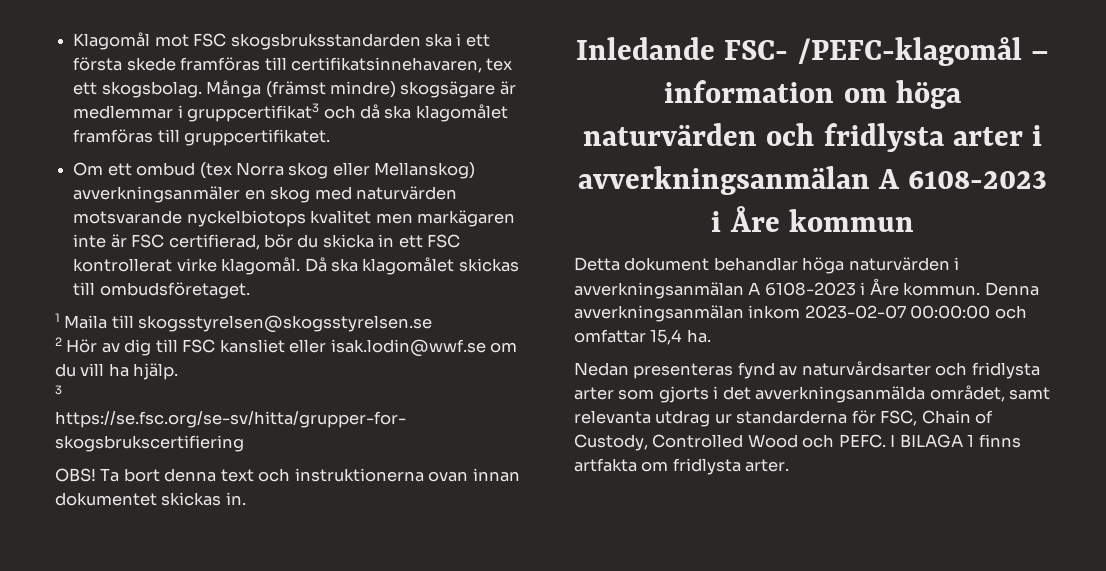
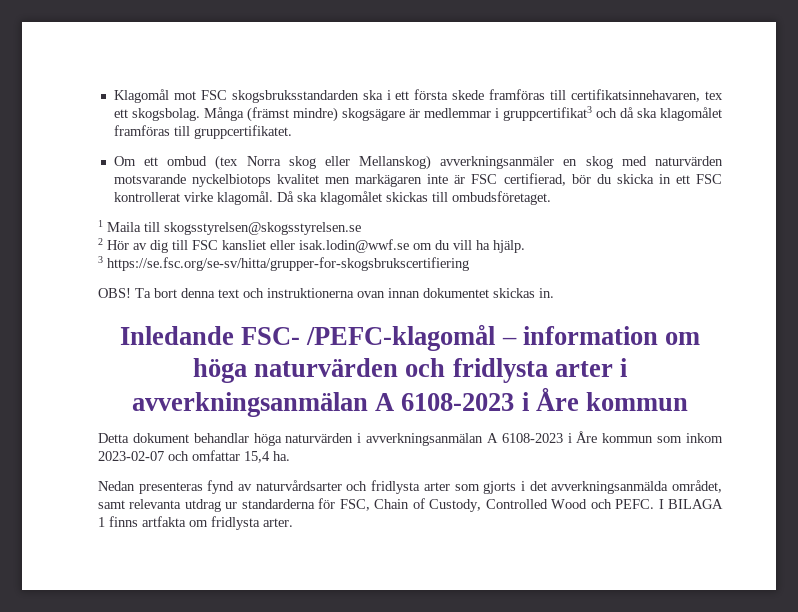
- Detta dokument behandlar höga naturvärden i avverkningsanmälan A 6108-2023 i Åre kommun. Denna avverkningsanmälan inkom 2023-02-07 00:00:00 och omfattar 15,4 ha.
+ Detta dokument behandlar höga naturvärden i avverkningsanmälan A 6108-2023 i Åre kommun som inkom 2023-02-07 och omfattar 15,4 ha.

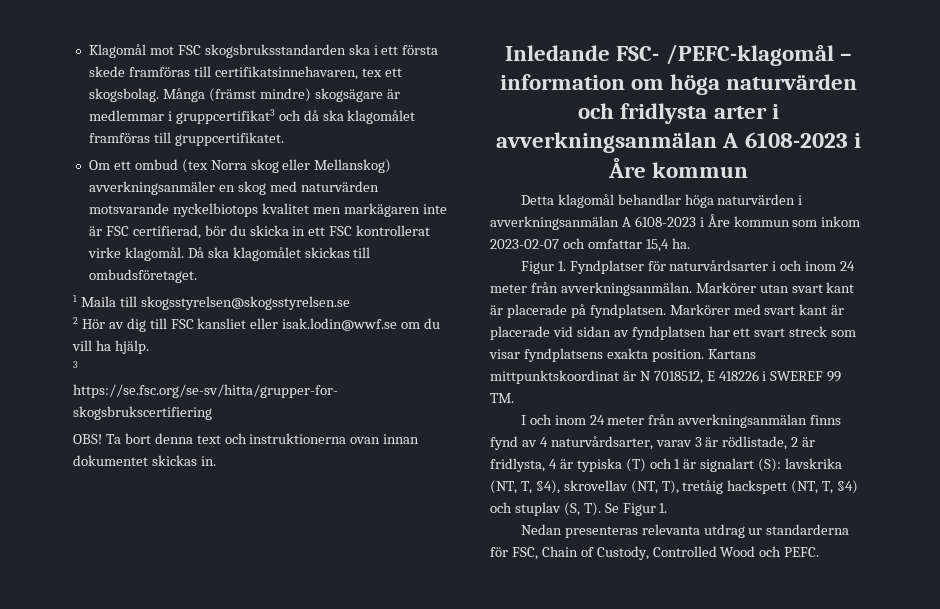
- Detta dokument behandlar höga naturvärden i avverkningsanmälan A 6108-2023 i Åre kommun som inkom 2023-02-07 och omfattar 15,4 ha.
+ Detta klagomål behandlar höga naturvärden i avverkningsanmälan A 6108-2023 i Åre kommun som inkom 2023-02-07 och omfattar 15,4 ha.
- Nedan presenteras fynd av naturvårdsarter och fridlysta arter som gjorts i det avverkningsanmälda området, samt relevanta utdrag ur standarderna för FSC, Chain of Custody, Controlled Wood och PEFC. I BILAGA 1 finns artfakta om fridlysta arter.
+ Figur 1. Fyndplatser för naturvårdsarter i och inom 24 meter från avverkningsanmälan. Markörer utan svart kant är placerade på fyndplatsen. Markörer med svart kant är placerade vid sidan av fyndplatsen har ett svart streck som visar fyndplatsens exakta position. Kartans mittpunktskoordinat är N 7018512, E 418226 i SWEREF 99 TM.
+ I och inom 24 meter från avverkningsanmälan finns fynd av 4 naturvårdsarter, varav 3 är rödlistade, 2 är fridlysta, 4 är typiska (T) och 1 är signalart (S): lavskrika (NT, T, §4), skrovellav (NT, T), tretåig hackspett (NT, T, §4) och stuplav (S, T). Se Figur 1.
+ Nedan presenteras relevanta utdrag ur standarderna för FSC, Chain of Custody, Controlled Wood och PEFC.

